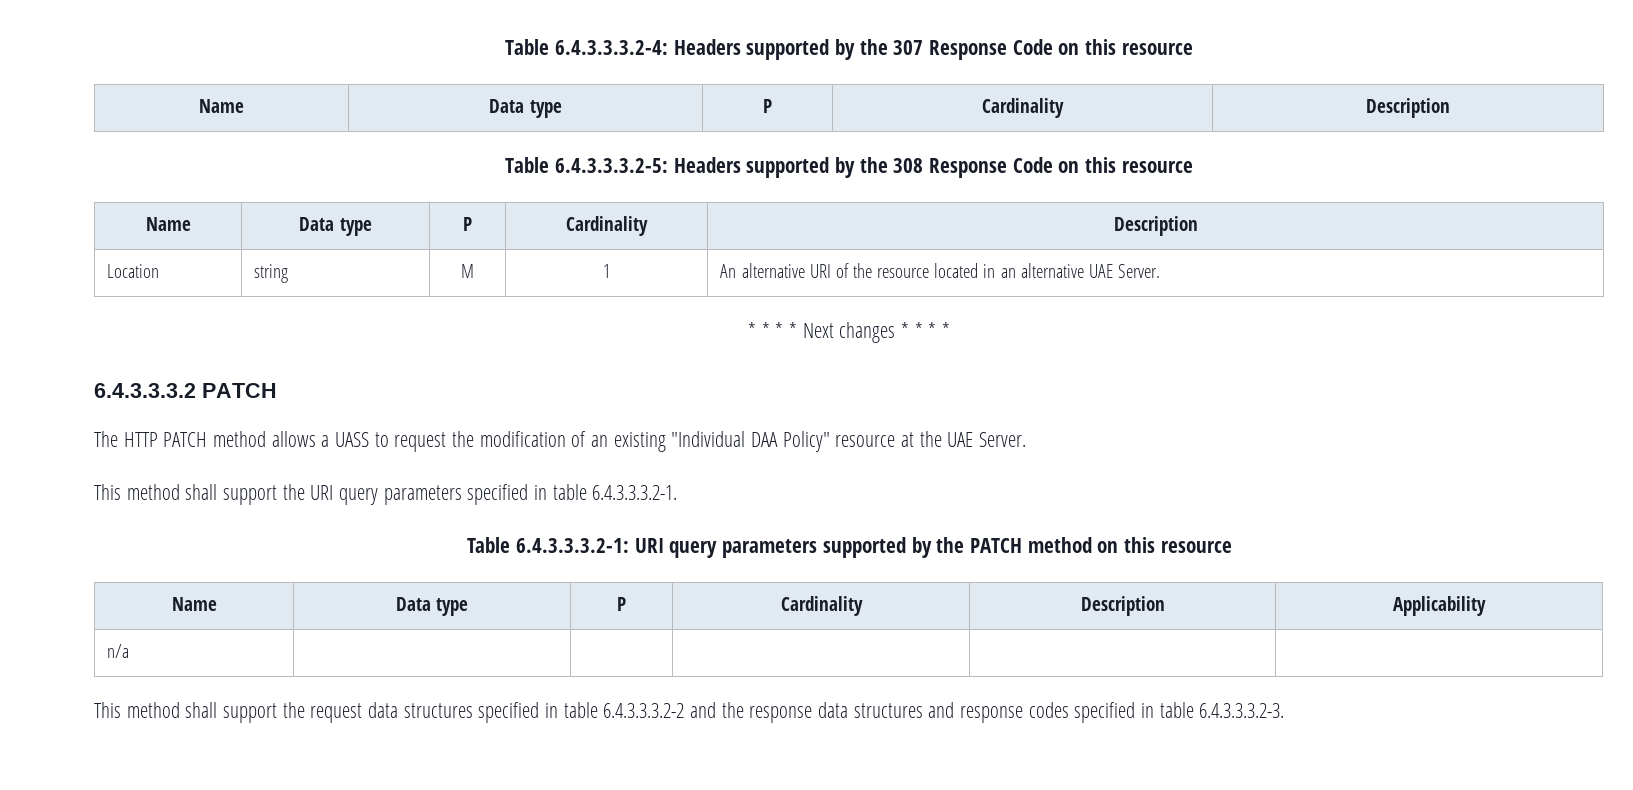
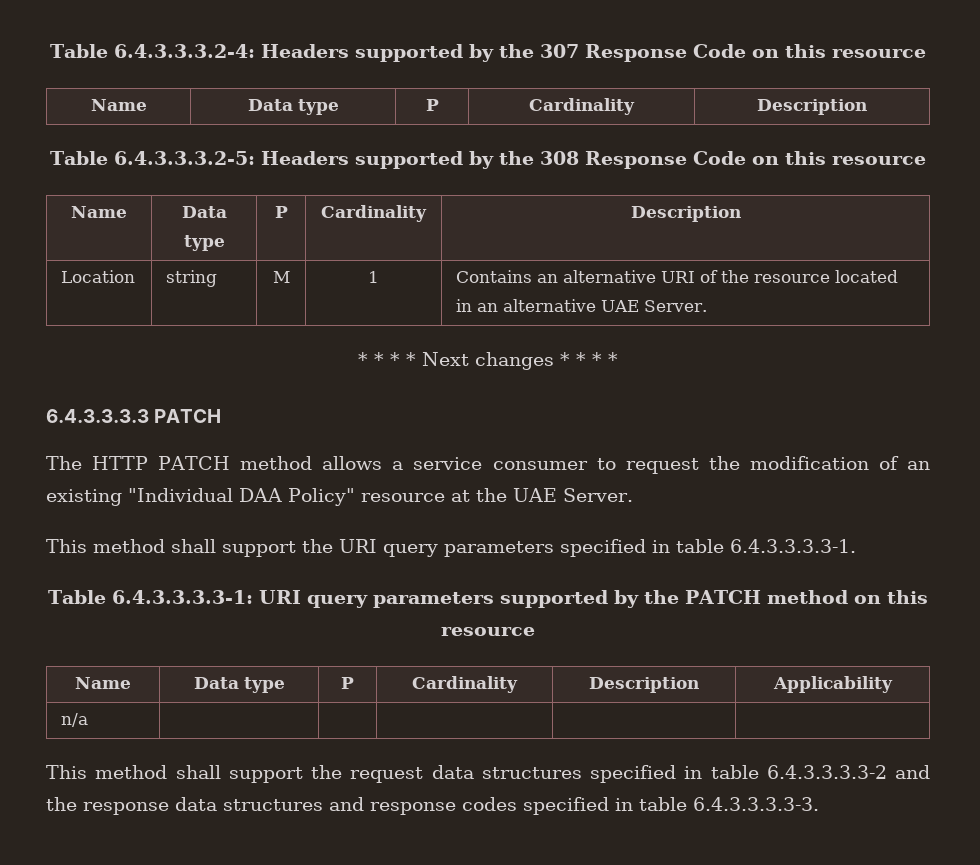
- Location | string | M | 1 | An alternative URI of the resource located in an alternative UAE Server.
+ Location | string | M | 1 | Contains an alternative URI of the resource located in an alternative UAE Server.
- 6.4.3.3.3.2 PATCH
+ 6.4.3.3.3.3 PATCH
- The HTTP PATCH method allows a UASS to request the modification of an existing "Individual DAA Policy" resource at the UAE Server.
+ The HTTP PATCH method allows a service consumer to request the modification of an existing "Individual DAA Policy" resource at the UAE Server.
- This method shall support the URI query parameters specified in table 6.4.3.3.3.2-1.
- Table 6.4.3.3.3.2-1: URI query parameters supported by the PATCH method on this resource
+ This method shall support the URI query parameters specified in table 6.4.3.3.3.3-1.
+ Table 6.4.3.3.3.3-1: URI query parameters supported by the PATCH method on this resource
- This method shall support the request data structures specified in table 6.4.3.3.3.2-2 and the response data structures and response codes specified in table 6.4.3.3.3.2-3.
+ This method shall support the request data structures specified in table 6.4.3.3.3.3-2 and the response data structures and response codes specified in table 6.4.3.3.3.3-3.

